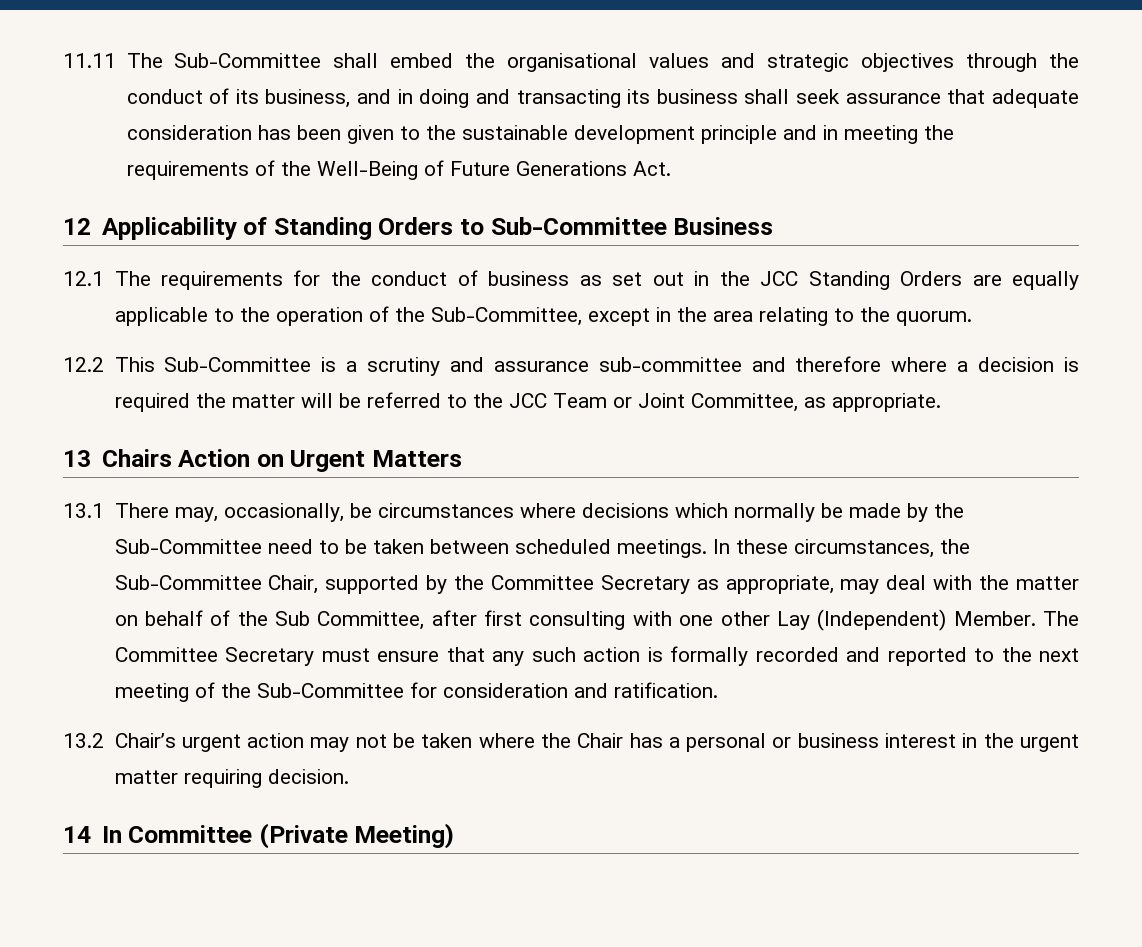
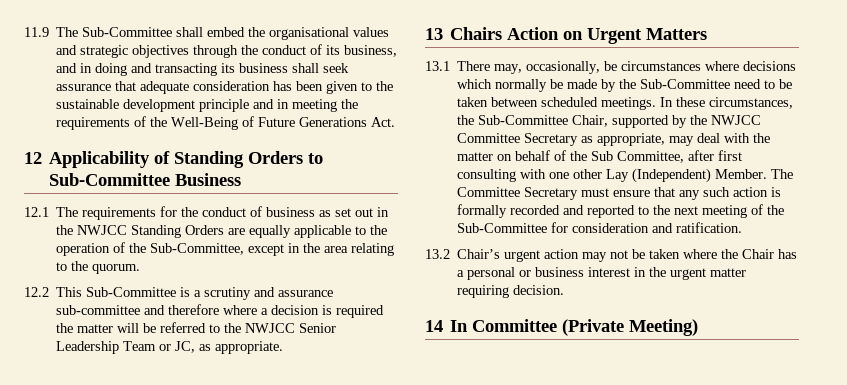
- 11.11 The Sub-Committee shall embed the organisational values and strategic objectives through the conduct of its business, and in doing and transacting its business shall seek assurance that adequate consideration has been given to the sustainable development principle and in meeting the requirements of the Well-Being of Future Generations Act.
+ 11.9 The Sub-Committee shall embed the organisational values and strategic objectives through the conduct of its business, and in doing and transacting its business shall seek assurance that adequate consideration has been given to the sustainable development principle and in meeting the requirements of the Well-Being of Future Generations Act.
- 12.1 The requirements for the conduct of business as set out in the JCC Standing Orders are equally applicable to the operation of the Sub-Committee, except in the area relating to the quorum.
+ 12.1 The requirements for the conduct of business as set out in the NWJCC Standing Orders are equally applicable to the operation of the Sub-Committee, except in the area relating to the quorum.
- 12.2 This Sub-Committee is a scrutiny and assurance sub-committee and therefore where a decision is required the matter will be referred to the JCC Team or Joint Committee, as appropriate.
+ 12.2 This Sub-Committee is a scrutiny and assurance sub-committee and therefore where a decision is required the matter will be referred to the NWJCC Senior Leadership Team or JC, as appropriate.
- In these circumstances, the Sub-Committee Chair, supported by the Committee Secretary as appropriate, may deal with the matter on behalf of the Sub Committee, after first consulting with one other Lay (Independent) Member.
+ In these circumstances, the Sub-Committee Chair, supported by the NWJCC Committee Secretary as appropriate, may deal with the matter on behalf of the Sub Committee, after first consulting with one other Lay (Independent) Member.

